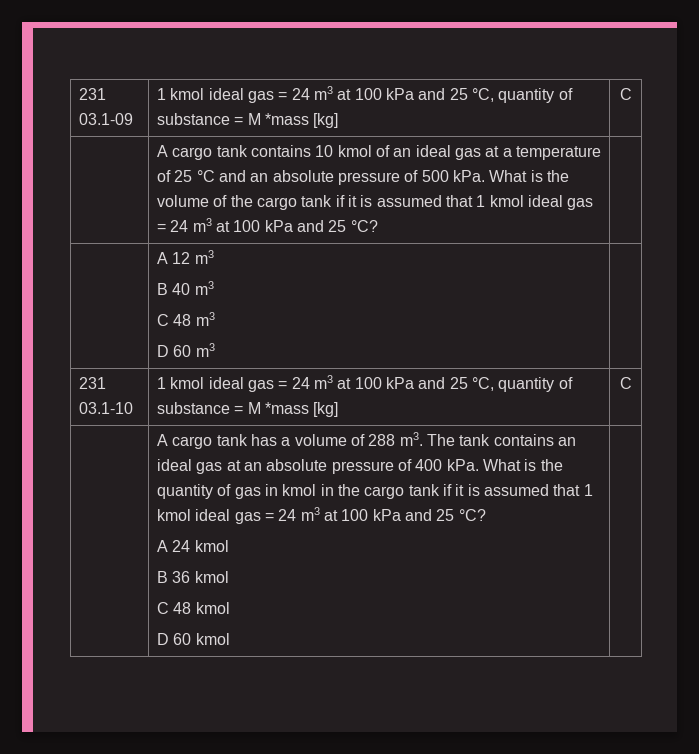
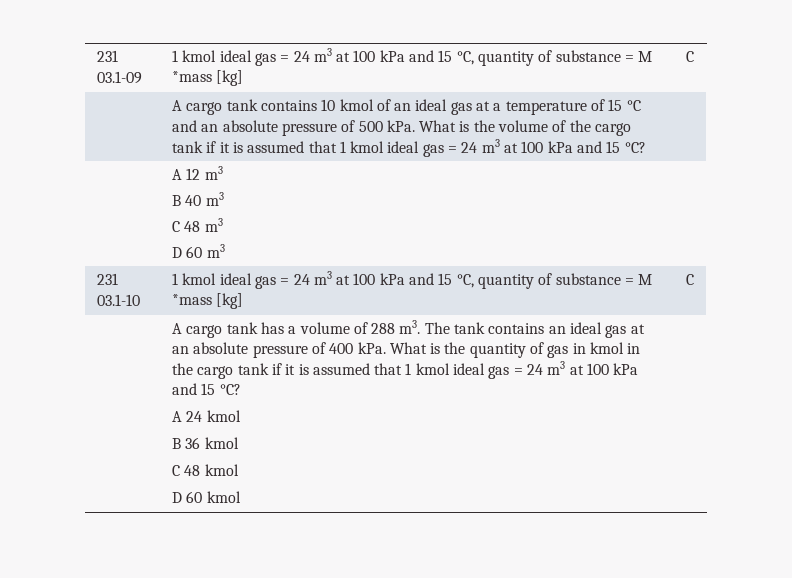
- 231 03.1-09 | 1 kmol ideal gas = 24 m3 at 100 kPa and 25 °C, quantity of substance = M *mass [kg] | C
+ 231 03.1-09 | 1 kmol ideal gas = 24 m3 at 100 kPa and 15 °C, quantity of substance = M *mass [kg] | C
- A cargo tank contains 10 kmol of an ideal gas at a temperature of 25 °C and an absolute pressure of 500 kPa.
+ A cargo tank contains 10 kmol of an ideal gas at a temperature of 15 °C and an absolute pressure of 500 kPa.
- What is the volume of the cargo tank if it is assumed that 1 kmol ideal gas = 24 m3 at 100 kPa and 25 °C?
+ What is the volume of the cargo tank if it is assumed that 1 kmol ideal gas = 24 m3 at 100 kPa and 15 °C?
- 231 03.1-10 | 1 kmol ideal gas = 24 m3 at 100 kPa and 25 °C, quantity of substance = M *mass [kg] | C
+ 231 03.1-10 | 1 kmol ideal gas = 24 m3 at 100 kPa and 15 °C, quantity of substance = M *mass [kg] | C
- What is the quantity of gas in kmol in the cargo tank if it is assumed that 1 kmol ideal gas = 24 m3 at 100 kPa and 25 °C?
+ What is the quantity of gas in kmol in the cargo tank if it is assumed that 1 kmol ideal gas = 24 m3 at 100 kPa and 15 °C?

